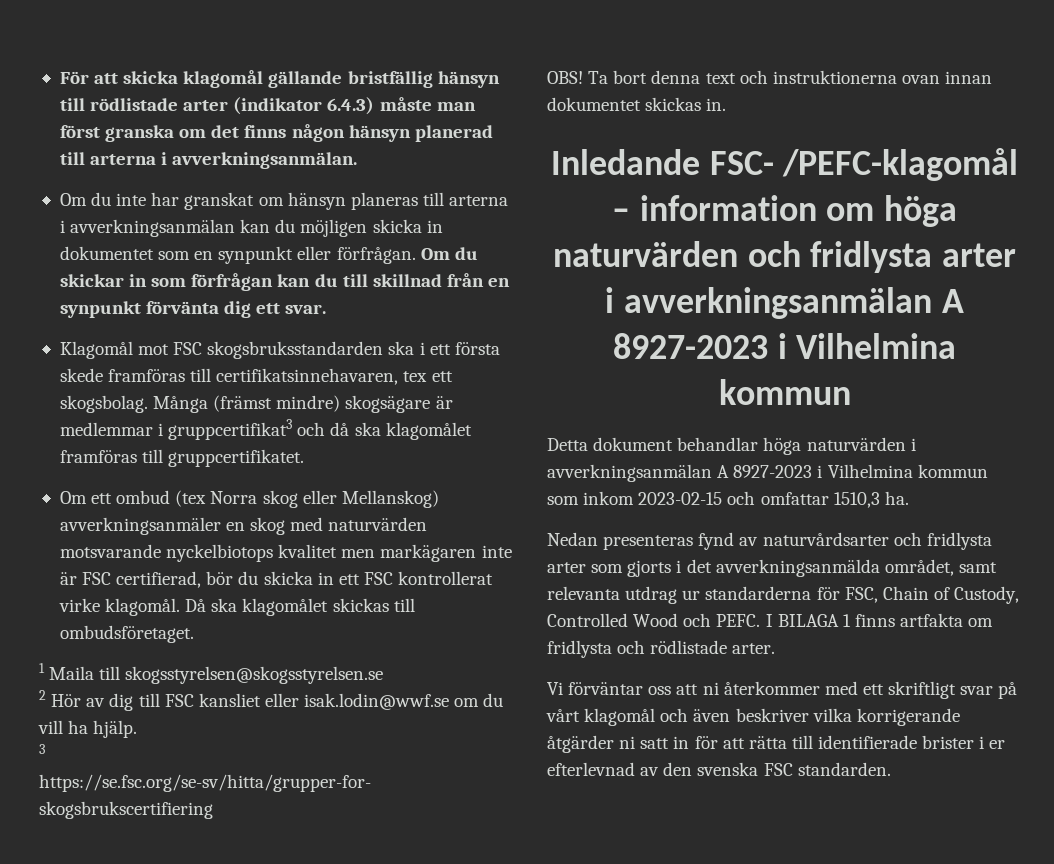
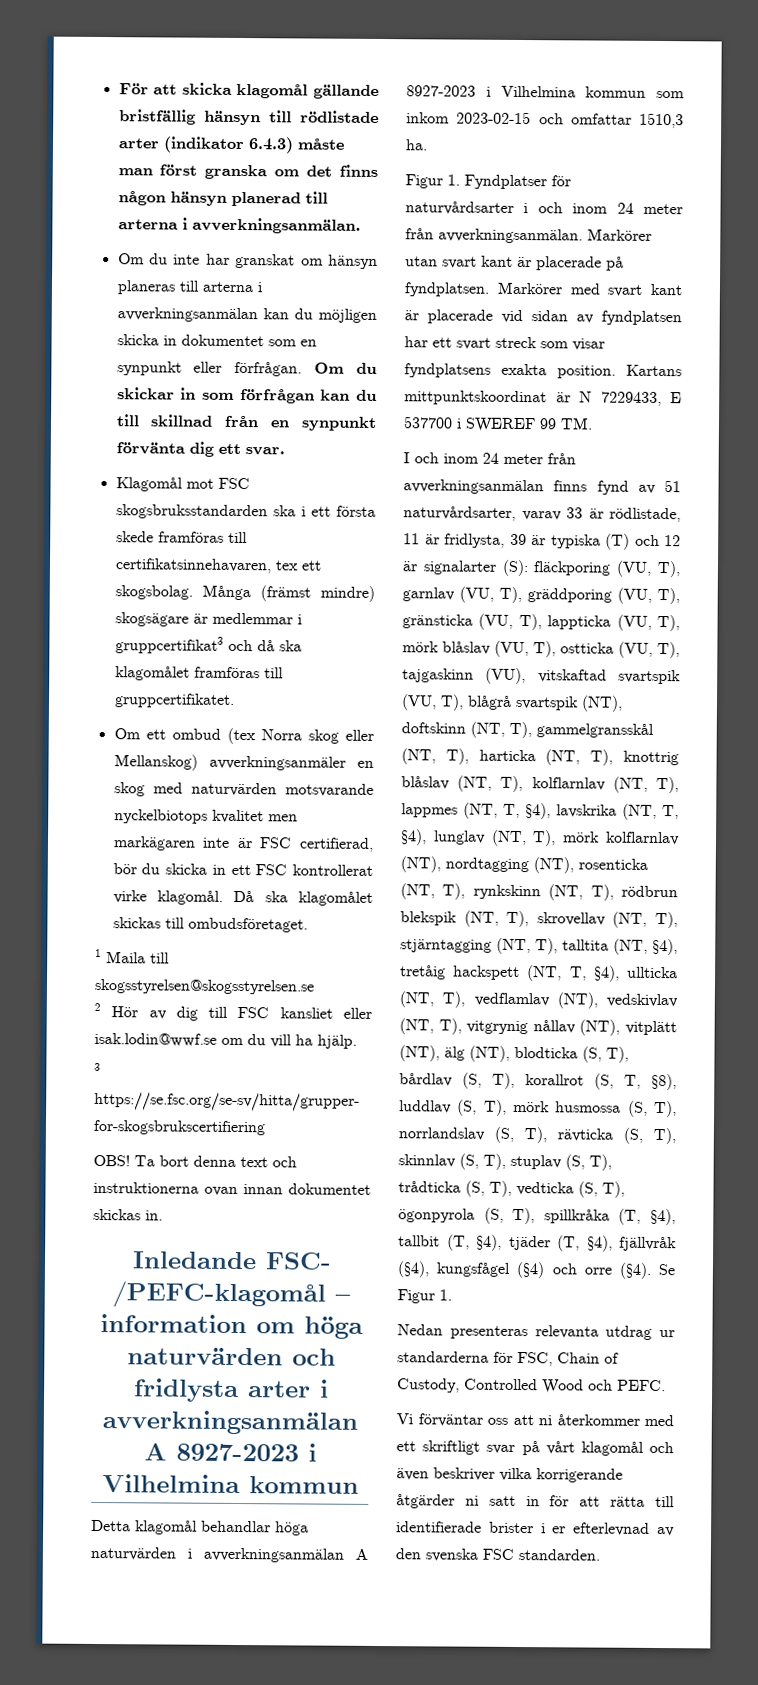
- Detta dokument behandlar höga naturvärden i avverkningsanmälan A 8927-2023 i Vilhelmina kommun som inkom 2023-02-15 och omfattar 1510,3 ha.
+ Detta klagomål behandlar höga naturvärden i avverkningsanmälan A 8927-2023 i Vilhelmina kommun som inkom 2023-02-15 och omfattar 1510,3 ha.
- Nedan presenteras fynd av naturvårdsarter och fridlysta arter som gjorts i det avverkningsanmälda området, samt relevanta utdrag ur standarderna för FSC, Chain of Custody, Controlled Wood och PEFC. I BILAGA 1 finns artfakta om fridlysta och rödlistade arter.
+ Figur 1. Fyndplatser för naturvårdsarter i och inom 24 meter från avverkningsanmälan. Markörer utan svart kant är placerade på fyndplatsen. Markörer med svart kant är placerade vid sidan av fyndplatsen har ett svart streck som visar fyndplatsens exakta position. Kartans mittpunktskoordinat är N 7229433, E 537700 i SWEREF 99 TM.
+ I och inom 24 meter från avverkningsanmälan finns fynd av 51 naturvårdsarter, varav 33 är rödlistade, 11 är fridlysta, 39 är typiska (T) och 12 är signalarter (S): fläckporing (VU, T), garnlav (VU, T), gräddporing (VU, T), gränsticka (VU, T), lappticka (VU, T), mörk blåslav (VU, T), ostticka (VU, T), tajgaskinn (VU), vitskaftad svartspik (VU, T), blågrå svartspik (NT), doftskinn (NT, T), gammelgransskål (NT, T), harticka (NT, T), knottrig blåslav (NT, T), kolflarnlav (NT, T), lappmes (NT, T, §4), lavskrika (NT, T, §4), lunglav (NT, T), mörk kolflarnlav (NT), nordtagging (NT), rosenticka (NT, T), rynkskinn (NT, T), rödbrun blekspik (NT, T), skrovellav (NT, T), stjärntagging (NT, T), talltita (NT, §4), tretåig hackspett (NT, T, §4), ullticka (NT, T), vedflamlav (NT), vedskivlav (NT, T), vitgrynig nållav (NT), vitplätt (NT), älg (NT), blodticka (S, T), bårdlav (S, T), korallrot (S, T, §8), luddlav (S, T), mörk husmossa (S, T), norrlandslav (S, T), rävticka (S, T), skinnlav (S, T), stuplav (S, T), trådticka (S, T), vedticka (S, T), ögonpyrola (S, T), spillkråka (T, §4), tallbit (T, §4), tjäder (T, §4), fjällvråk (§4), kungsfågel (§4) och orre (§4). Se Figur 1.
+ Nedan presenteras relevanta utdrag ur standarderna för FSC, Chain of Custody, Controlled Wood och PEFC.

